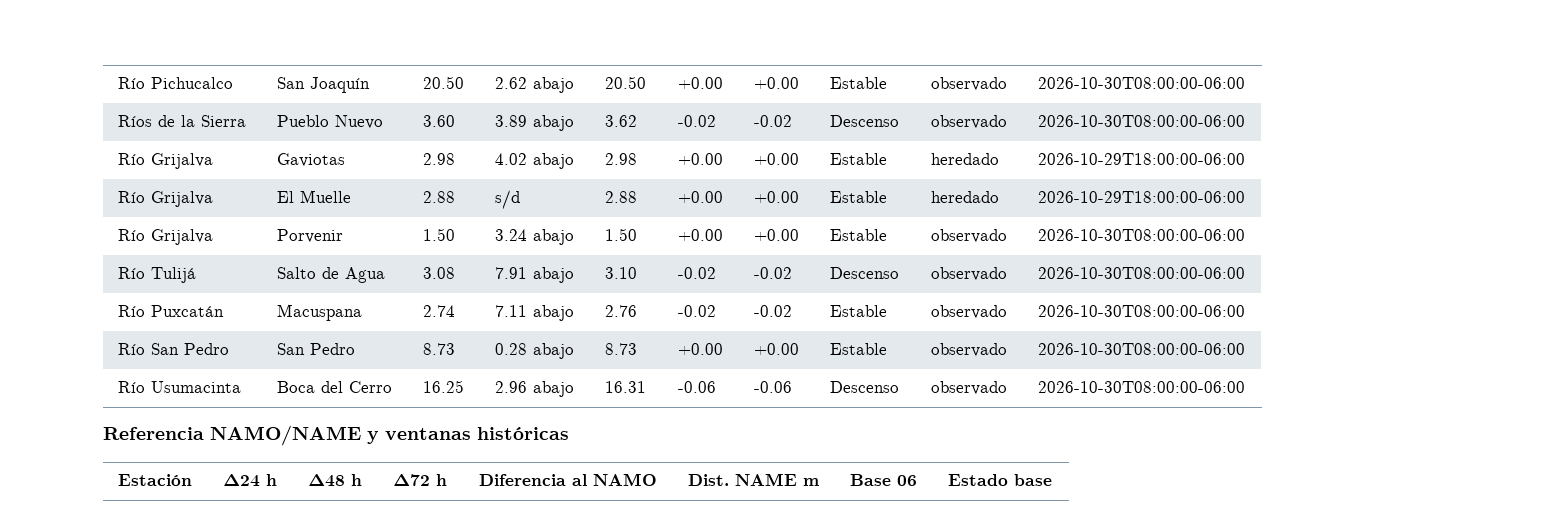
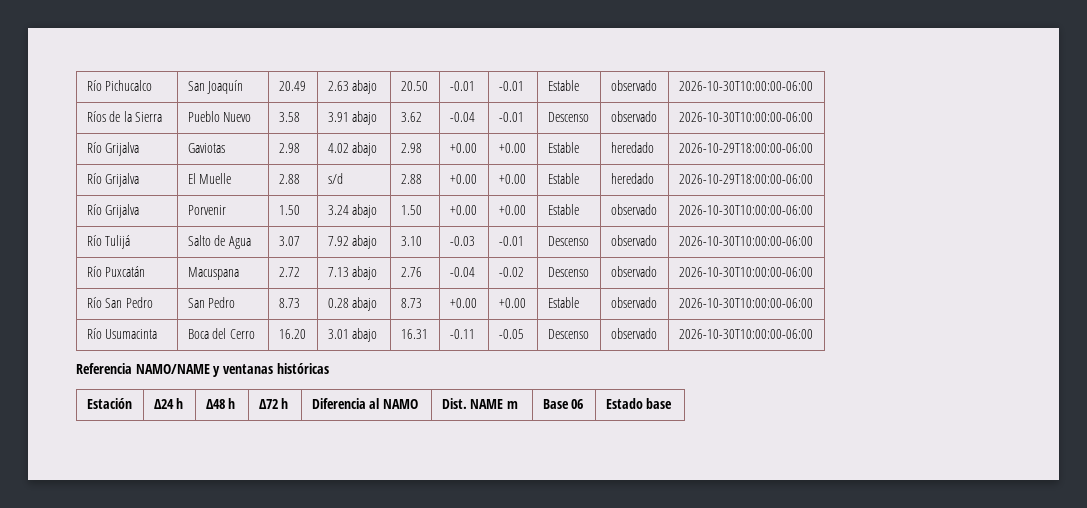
- Río Pichucalco | San Joaquín | 20.50 | 2.62 abajo | 20.50 | +0.00 | +0.00 | Estable | observado | 2026-10-30T08:00:00-06:00
+ Río Pichucalco | San Joaquín | 20.49 | 2.63 abajo | 20.50 | -0.01 | -0.01 | Estable | observado | 2026-10-30T10:00:00-06:00
- Ríos de la Sierra | Pueblo Nuevo | 3.60 | 3.89 abajo | 3.62 | -0.02 | -0.02 | Descenso | observado | 2026-10-30T08:00:00-06:00
+ Ríos de la Sierra | Pueblo Nuevo | 3.58 | 3.91 abajo | 3.62 | -0.04 | -0.01 | Descenso | observado | 2026-10-30T10:00:00-06:00
- Río Grijalva | Porvenir | 1.50 | 3.24 abajo | 1.50 | +0.00 | +0.00 | Estable | observado | 2026-10-30T08:00:00-06:00
+ Río Grijalva | Porvenir | 1.50 | 3.24 abajo | 1.50 | +0.00 | +0.00 | Estable | observado | 2026-10-30T10:00:00-06:00
- Río Tulijá | Salto de Agua | 3.08 | 7.91 abajo | 3.10 | -0.02 | -0.02 | Descenso | observado | 2026-10-30T08:00:00-06:00
- Río Puxcatán | Macuspana | 2.74 | 7.11 abajo | 2.76 | -0.02 | -0.02 | Estable | observado | 2026-10-30T08:00:00-06:00
+ Río Tulijá | Salto de Agua | 3.07 | 7.92 abajo | 3.10 | -0.03 | -0.01 | Descenso | observado | 2026-10-30T10:00:00-06:00
+ Río Puxcatán | Macuspana | 2.72 | 7.13 abajo | 2.76 | -0.04 | -0.02 | Descenso | observado | 2026-10-30T10:00:00-06:00
- Río San Pedro | San Pedro | 8.73 | 0.28 abajo | 8.73 | +0.00 | +0.00 | Estable | observado | 2026-10-30T08:00:00-06:00
+ Río San Pedro | San Pedro | 8.73 | 0.28 abajo | 8.73 | +0.00 | +0.00 | Estable | observado | 2026-10-30T10:00:00-06:00
- Río Usumacinta | Boca del Cerro | 16.25 | 2.96 abajo | 16.31 | -0.06 | -0.06 | Descenso | observado | 2026-10-30T08:00:00-06:00
+ Río Usumacinta | Boca del Cerro | 16.20 | 3.01 abajo | 16.31 | -0.11 | -0.05 | Descenso | observado | 2026-10-30T10:00:00-06:00

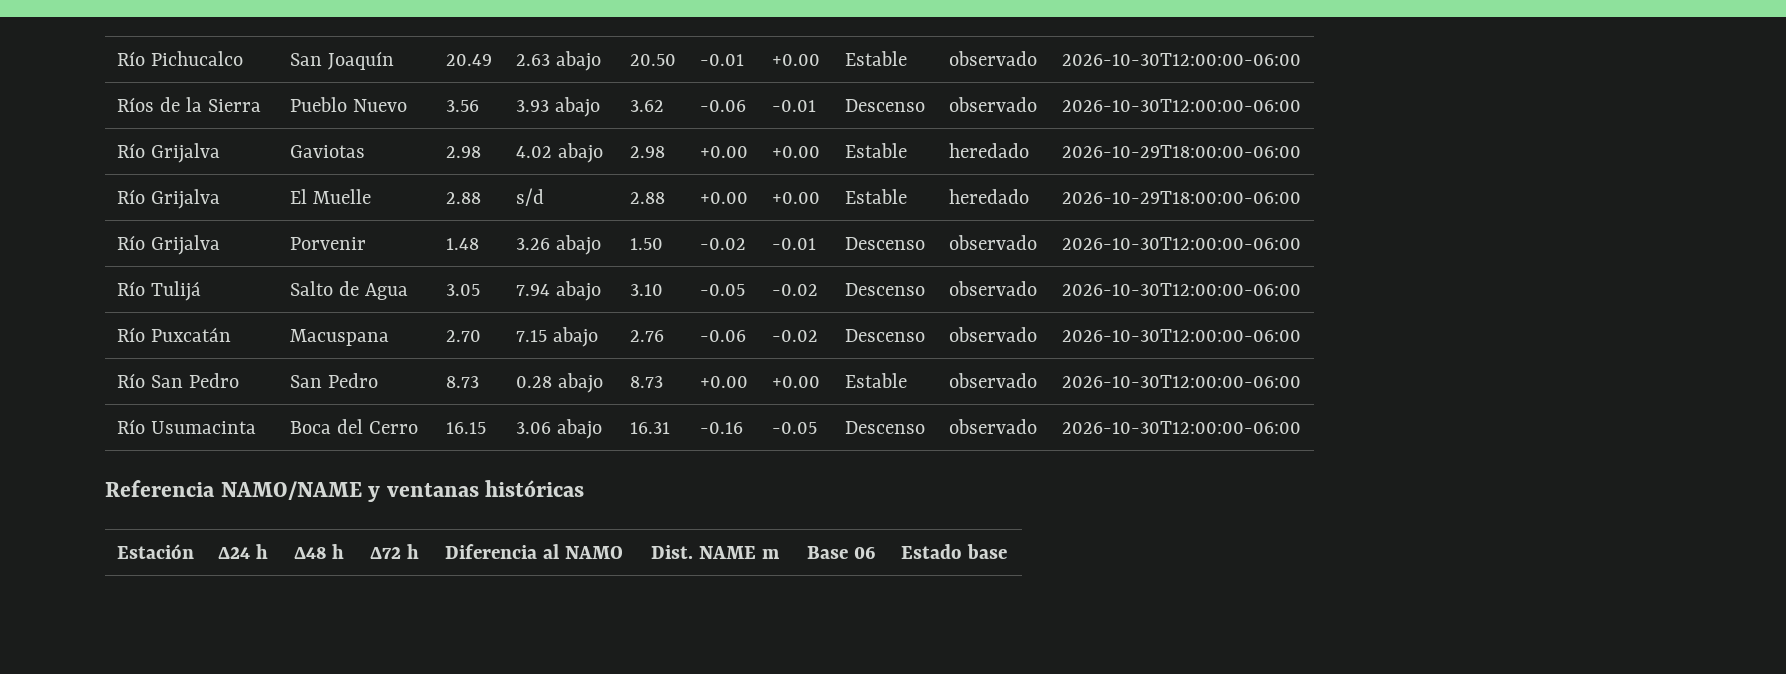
- Río Pichucalco | San Joaquín | 20.49 | 2.63 abajo | 20.50 | -0.01 | -0.01 | Estable | observado | 2026-10-30T10:00:00-06:00
+ Río Pichucalco | San Joaquín | 20.49 | 2.63 abajo | 20.50 | -0.01 | +0.00 | Estable | observado | 2026-10-30T12:00:00-06:00
- Ríos de la Sierra | Pueblo Nuevo | 3.58 | 3.91 abajo | 3.62 | -0.04 | -0.01 | Descenso | observado | 2026-10-30T10:00:00-06:00
+ Ríos de la Sierra | Pueblo Nuevo | 3.56 | 3.93 abajo | 3.62 | -0.06 | -0.01 | Descenso | observado | 2026-10-30T12:00:00-06:00
- Río Grijalva | Porvenir | 1.50 | 3.24 abajo | 1.50 | +0.00 | +0.00 | Estable | observado | 2026-10-30T10:00:00-06:00
+ Río Grijalva | Porvenir | 1.48 | 3.26 abajo | 1.50 | -0.02 | -0.01 | Descenso | observado | 2026-10-30T12:00:00-06:00
- Río Tulijá | Salto de Agua | 3.07 | 7.92 abajo | 3.10 | -0.03 | -0.01 | Descenso | observado | 2026-10-30T10:00:00-06:00
- Río Puxcatán | Macuspana | 2.72 | 7.13 abajo | 2.76 | -0.04 | -0.02 | Descenso | observado | 2026-10-30T10:00:00-06:00
+ Río Tulijá | Salto de Agua | 3.05 | 7.94 abajo | 3.10 | -0.05 | -0.02 | Descenso | observado | 2026-10-30T12:00:00-06:00
+ Río Puxcatán | Macuspana | 2.70 | 7.15 abajo | 2.76 | -0.06 | -0.02 | Descenso | observado | 2026-10-30T12:00:00-06:00
- Río San Pedro | San Pedro | 8.73 | 0.28 abajo | 8.73 | +0.00 | +0.00 | Estable | observado | 2026-10-30T10:00:00-06:00
+ Río San Pedro | San Pedro | 8.73 | 0.28 abajo | 8.73 | +0.00 | +0.00 | Estable | observado | 2026-10-30T12:00:00-06:00
- Río Usumacinta | Boca del Cerro | 16.20 | 3.01 abajo | 16.31 | -0.11 | -0.05 | Descenso | observado | 2026-10-30T10:00:00-06:00
+ Río Usumacinta | Boca del Cerro | 16.15 | 3.06 abajo | 16.31 | -0.16 | -0.05 | Descenso | observado | 2026-10-30T12:00:00-06:00

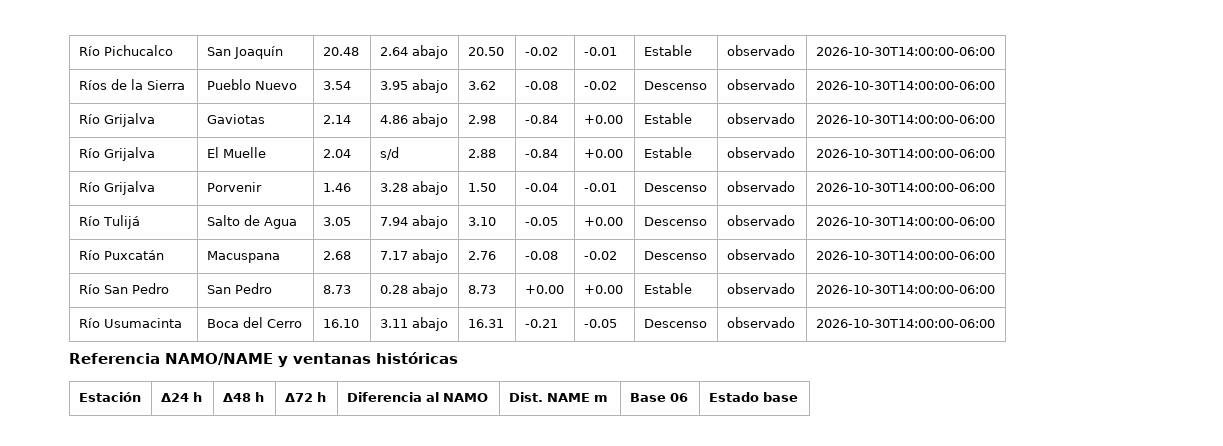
- Río Pichucalco | San Joaquín | 20.49 | 2.63 abajo | 20.50 | -0.01 | +0.00 | Estable | observado | 2026-10-30T12:00:00-06:00
+ Río Pichucalco | San Joaquín | 20.48 | 2.64 abajo | 20.50 | -0.02 | -0.01 | Estable | observado | 2026-10-30T14:00:00-06:00
- Ríos de la Sierra | Pueblo Nuevo | 3.56 | 3.93 abajo | 3.62 | -0.06 | -0.01 | Descenso | observado | 2026-10-30T12:00:00-06:00
- Río Grijalva | Gaviotas | 2.98 | 4.02 abajo | 2.98 | +0.00 | +0.00 | Estable | heredado | 2026-10-29T18:00:00-06:00
- Río Grijalva | El Muelle | 2.88 | s/d | 2.88 | +0.00 | +0.00 | Estable | heredado | 2026-10-29T18:00:00-06:00
- Río Grijalva | Porvenir | 1.48 | 3.26 abajo | 1.50 | -0.02 | -0.01 | Descenso | observado | 2026-10-30T12:00:00-06:00
+ Ríos de la Sierra | Pueblo Nuevo | 3.54 | 3.95 abajo | 3.62 | -0.08 | -0.02 | Descenso | observado | 2026-10-30T14:00:00-06:00
+ Río Grijalva | Gaviotas | 2.14 | 4.86 abajo | 2.98 | -0.84 | +0.00 | Estable | observado | 2026-10-30T14:00:00-06:00
+ Río Grijalva | El Muelle | 2.04 | s/d | 2.88 | -0.84 | +0.00 | Estable | observado | 2026-10-30T14:00:00-06:00
+ Río Grijalva | Porvenir | 1.46 | 3.28 abajo | 1.50 | -0.04 | -0.01 | Descenso | observado | 2026-10-30T14:00:00-06:00
- Río Tulijá | Salto de Agua | 3.05 | 7.94 abajo | 3.10 | -0.05 | -0.02 | Descenso | observado | 2026-10-30T12:00:00-06:00
+ Río Tulijá | Salto de Agua | 3.05 | 7.94 abajo | 3.10 | -0.05 | +0.00 | Descenso | observado | 2026-10-30T14:00:00-06:00
- Río Puxcatán | Macuspana | 2.70 | 7.15 abajo | 2.76 | -0.06 | -0.02 | Descenso | observado | 2026-10-30T12:00:00-06:00
+ Río Puxcatán | Macuspana | 2.68 | 7.17 abajo | 2.76 | -0.08 | -0.02 | Descenso | observado | 2026-10-30T14:00:00-06:00
- Río San Pedro | San Pedro | 8.73 | 0.28 abajo | 8.73 | +0.00 | +0.00 | Estable | observado | 2026-10-30T12:00:00-06:00
+ Río San Pedro | San Pedro | 8.73 | 0.28 abajo | 8.73 | +0.00 | +0.00 | Estable | observado | 2026-10-30T14:00:00-06:00
- Río Usumacinta | Boca del Cerro | 16.15 | 3.06 abajo | 16.31 | -0.16 | -0.05 | Descenso | observado | 2026-10-30T12:00:00-06:00
+ Río Usumacinta | Boca del Cerro | 16.10 | 3.11 abajo | 16.31 | -0.21 | -0.05 | Descenso | observado | 2026-10-30T14:00:00-06:00

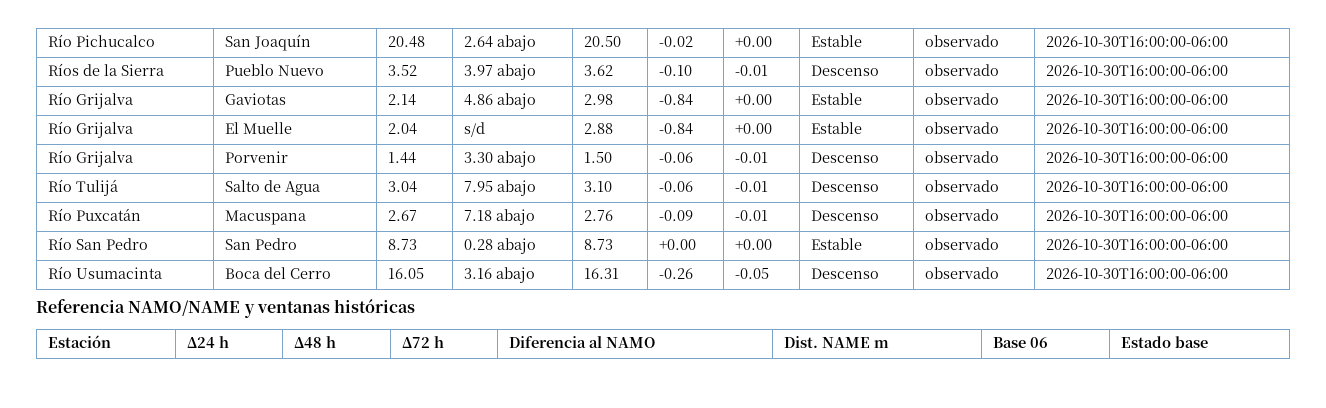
- Río Pichucalco | San Joaquín | 20.48 | 2.64 abajo | 20.50 | -0.02 | -0.01 | Estable | observado | 2026-10-30T14:00:00-06:00
+ Río Pichucalco | San Joaquín | 20.48 | 2.64 abajo | 20.50 | -0.02 | +0.00 | Estable | observado | 2026-10-30T16:00:00-06:00
- Ríos de la Sierra | Pueblo Nuevo | 3.54 | 3.95 abajo | 3.62 | -0.08 | -0.02 | Descenso | observado | 2026-10-30T14:00:00-06:00
+ Ríos de la Sierra | Pueblo Nuevo | 3.52 | 3.97 abajo | 3.62 | -0.10 | -0.01 | Descenso | observado | 2026-10-30T16:00:00-06:00
- Río Grijalva | Gaviotas | 2.14 | 4.86 abajo | 2.98 | -0.84 | +0.00 | Estable | observado | 2026-10-30T14:00:00-06:00
+ Río Grijalva | Gaviotas | 2.14 | 4.86 abajo | 2.98 | -0.84 | +0.00 | Estable | observado | 2026-10-30T16:00:00-06:00
- Río Grijalva | El Muelle | 2.04 | s/d | 2.88 | -0.84 | +0.00 | Estable | observado | 2026-10-30T14:00:00-06:00
+ Río Grijalva | El Muelle | 2.04 | s/d | 2.88 | -0.84 | +0.00 | Estable | observado | 2026-10-30T16:00:00-06:00
- Río Grijalva | Porvenir | 1.46 | 3.28 abajo | 1.50 | -0.04 | -0.01 | Descenso | observado | 2026-10-30T14:00:00-06:00
+ Río Grijalva | Porvenir | 1.44 | 3.30 abajo | 1.50 | -0.06 | -0.01 | Descenso | observado | 2026-10-30T16:00:00-06:00
- Río Tulijá | Salto de Agua | 3.05 | 7.94 abajo | 3.10 | -0.05 | +0.00 | Descenso | observado | 2026-10-30T14:00:00-06:00
+ Río Tulijá | Salto de Agua | 3.04 | 7.95 abajo | 3.10 | -0.06 | -0.01 | Descenso | observado | 2026-10-30T16:00:00-06:00
- Río Puxcatán | Macuspana | 2.68 | 7.17 abajo | 2.76 | -0.08 | -0.02 | Descenso | observado | 2026-10-30T14:00:00-06:00
+ Río Puxcatán | Macuspana | 2.67 | 7.18 abajo | 2.76 | -0.09 | -0.01 | Descenso | observado | 2026-10-30T16:00:00-06:00
- Río San Pedro | San Pedro | 8.73 | 0.28 abajo | 8.73 | +0.00 | +0.00 | Estable | observado | 2026-10-30T14:00:00-06:00
+ Río San Pedro | San Pedro | 8.73 | 0.28 abajo | 8.73 | +0.00 | +0.00 | Estable | observado | 2026-10-30T16:00:00-06:00
- Río Usumacinta | Boca del Cerro | 16.10 | 3.11 abajo | 16.31 | -0.21 | -0.05 | Descenso | observado | 2026-10-30T14:00:00-06:00
+ Río Usumacinta | Boca del Cerro | 16.05 | 3.16 abajo | 16.31 | -0.26 | -0.05 | Descenso | observado | 2026-10-30T16:00:00-06:00

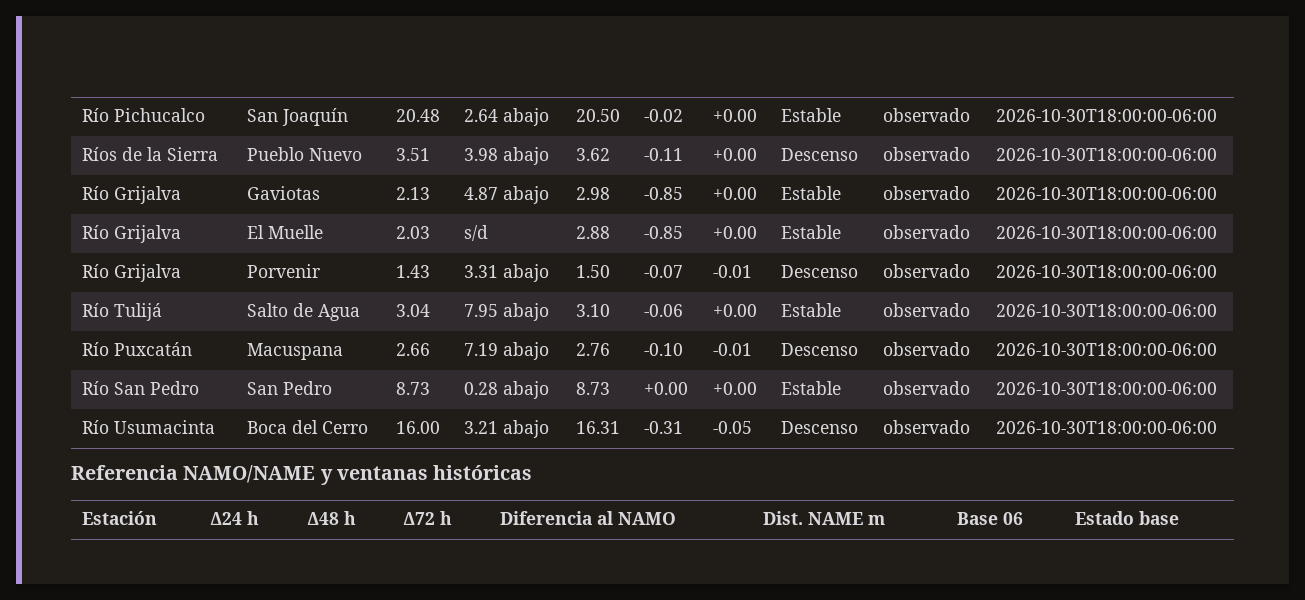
- Río Pichucalco | San Joaquín | 20.48 | 2.64 abajo | 20.50 | -0.02 | +0.00 | Estable | observado | 2026-10-30T16:00:00-06:00
+ Río Pichucalco | San Joaquín | 20.48 | 2.64 abajo | 20.50 | -0.02 | +0.00 | Estable | observado | 2026-10-30T18:00:00-06:00
- Ríos de la Sierra | Pueblo Nuevo | 3.52 | 3.97 abajo | 3.62 | -0.10 | -0.01 | Descenso | observado | 2026-10-30T16:00:00-06:00
- Río Grijalva | Gaviotas | 2.14 | 4.86 abajo | 2.98 | -0.84 | +0.00 | Estable | observado | 2026-10-30T16:00:00-06:00
- Río Grijalva | El Muelle | 2.04 | s/d | 2.88 | -0.84 | +0.00 | Estable | observado | 2026-10-30T16:00:00-06:00
- Río Grijalva | Porvenir | 1.44 | 3.30 abajo | 1.50 | -0.06 | -0.01 | Descenso | observado | 2026-10-30T16:00:00-06:00
+ Ríos de la Sierra | Pueblo Nuevo | 3.51 | 3.98 abajo | 3.62 | -0.11 | +0.00 | Descenso | observado | 2026-10-30T18:00:00-06:00
+ Río Grijalva | Gaviotas | 2.13 | 4.87 abajo | 2.98 | -0.85 | +0.00 | Estable | observado | 2026-10-30T18:00:00-06:00
+ Río Grijalva | El Muelle | 2.03 | s/d | 2.88 | -0.85 | +0.00 | Estable | observado | 2026-10-30T18:00:00-06:00
+ Río Grijalva | Porvenir | 1.43 | 3.31 abajo | 1.50 | -0.07 | -0.01 | Descenso | observado | 2026-10-30T18:00:00-06:00
- Río Tulijá | Salto de Agua | 3.04 | 7.95 abajo | 3.10 | -0.06 | -0.01 | Descenso | observado | 2026-10-30T16:00:00-06:00
+ Río Tulijá | Salto de Agua | 3.04 | 7.95 abajo | 3.10 | -0.06 | +0.00 | Estable | observado | 2026-10-30T18:00:00-06:00
- Río Puxcatán | Macuspana | 2.67 | 7.18 abajo | 2.76 | -0.09 | -0.01 | Descenso | observado | 2026-10-30T16:00:00-06:00
+ Río Puxcatán | Macuspana | 2.66 | 7.19 abajo | 2.76 | -0.10 | -0.01 | Descenso | observado | 2026-10-30T18:00:00-06:00
- Río San Pedro | San Pedro | 8.73 | 0.28 abajo | 8.73 | +0.00 | +0.00 | Estable | observado | 2026-10-30T16:00:00-06:00
+ Río San Pedro | San Pedro | 8.73 | 0.28 abajo | 8.73 | +0.00 | +0.00 | Estable | observado | 2026-10-30T18:00:00-06:00
- Río Usumacinta | Boca del Cerro | 16.05 | 3.16 abajo | 16.31 | -0.26 | -0.05 | Descenso | observado | 2026-10-30T16:00:00-06:00
+ Río Usumacinta | Boca del Cerro | 16.00 | 3.21 abajo | 16.31 | -0.31 | -0.05 | Descenso | observado | 2026-10-30T18:00:00-06:00

